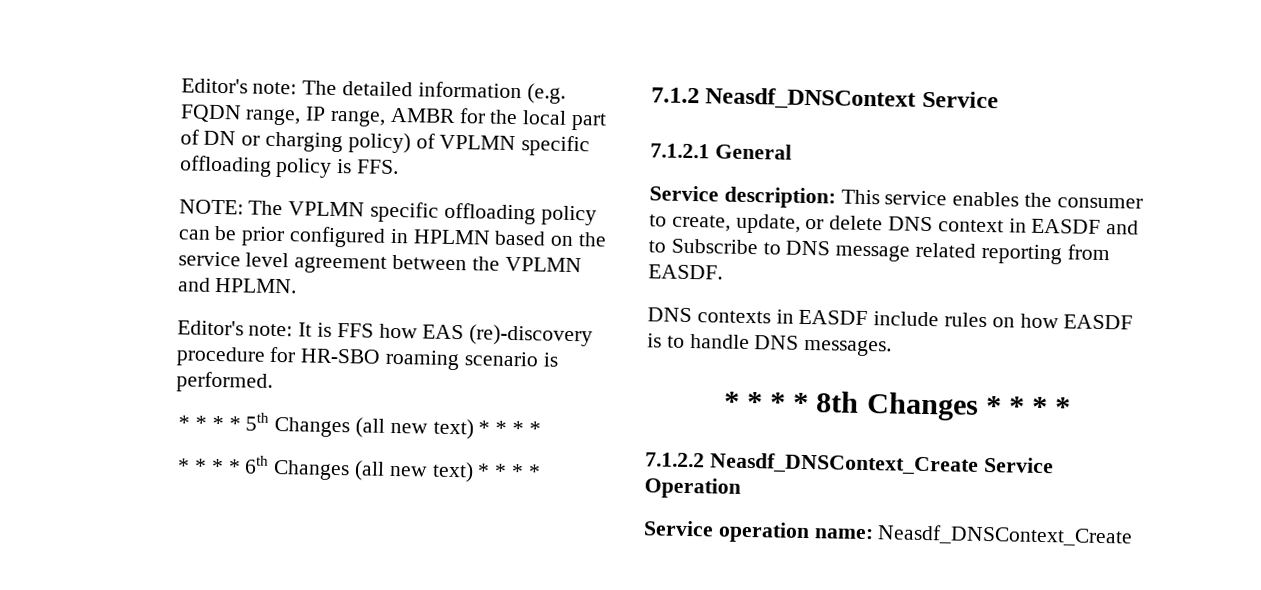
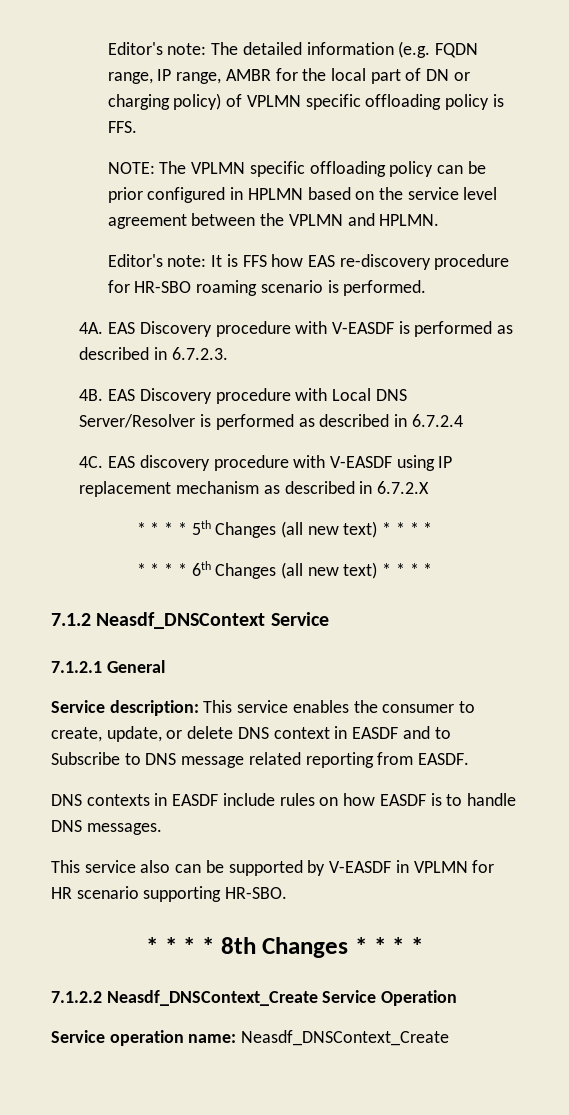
- Editor's note: It is FFS how EAS (re)-discovery procedure for HR-SBO roaming scenario is performed.
+ Editor's note: It is FFS how EAS re-discovery procedure for HR-SBO roaming scenario is performed.
+ 4A. EAS Discovery procedure with V-EASDF is performed as described in 6.7.2.3.
+ 4B. EAS Discovery procedure with Local DNS Server/Resolver is performed as described in 6.7.2.4
+ 4C. EAS discovery procedure with V-EASDF using IP replacement mechanism as described in 6.7.2.X
+ This service also can be supported by V-EASDF in VPLMN for HR scenario supporting HR-SBO.

